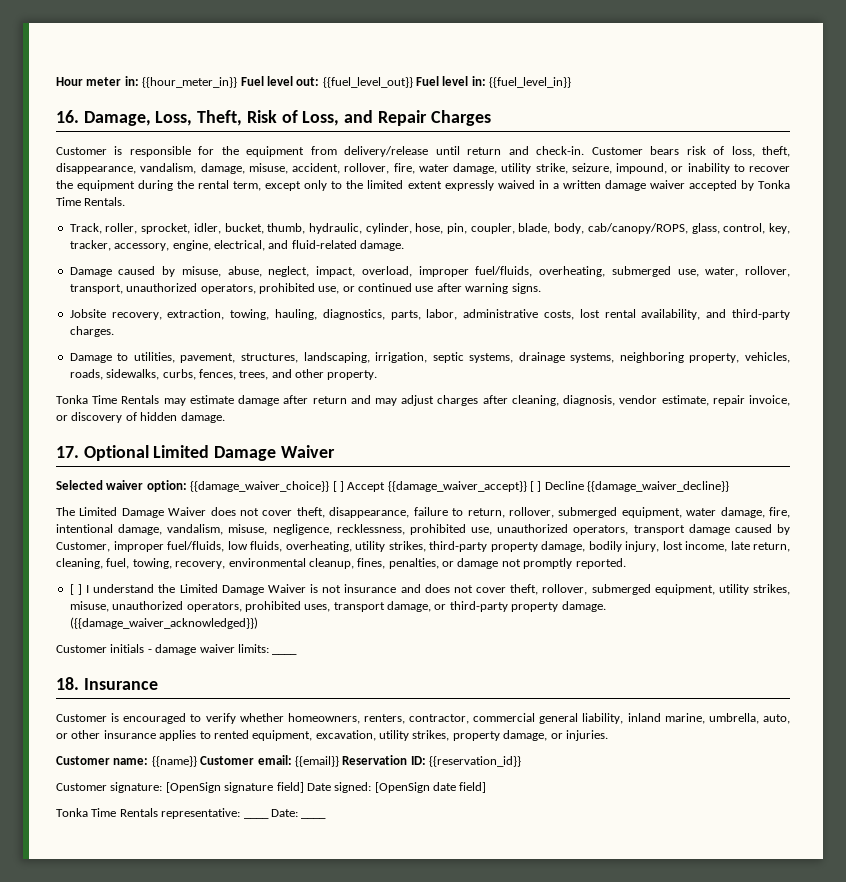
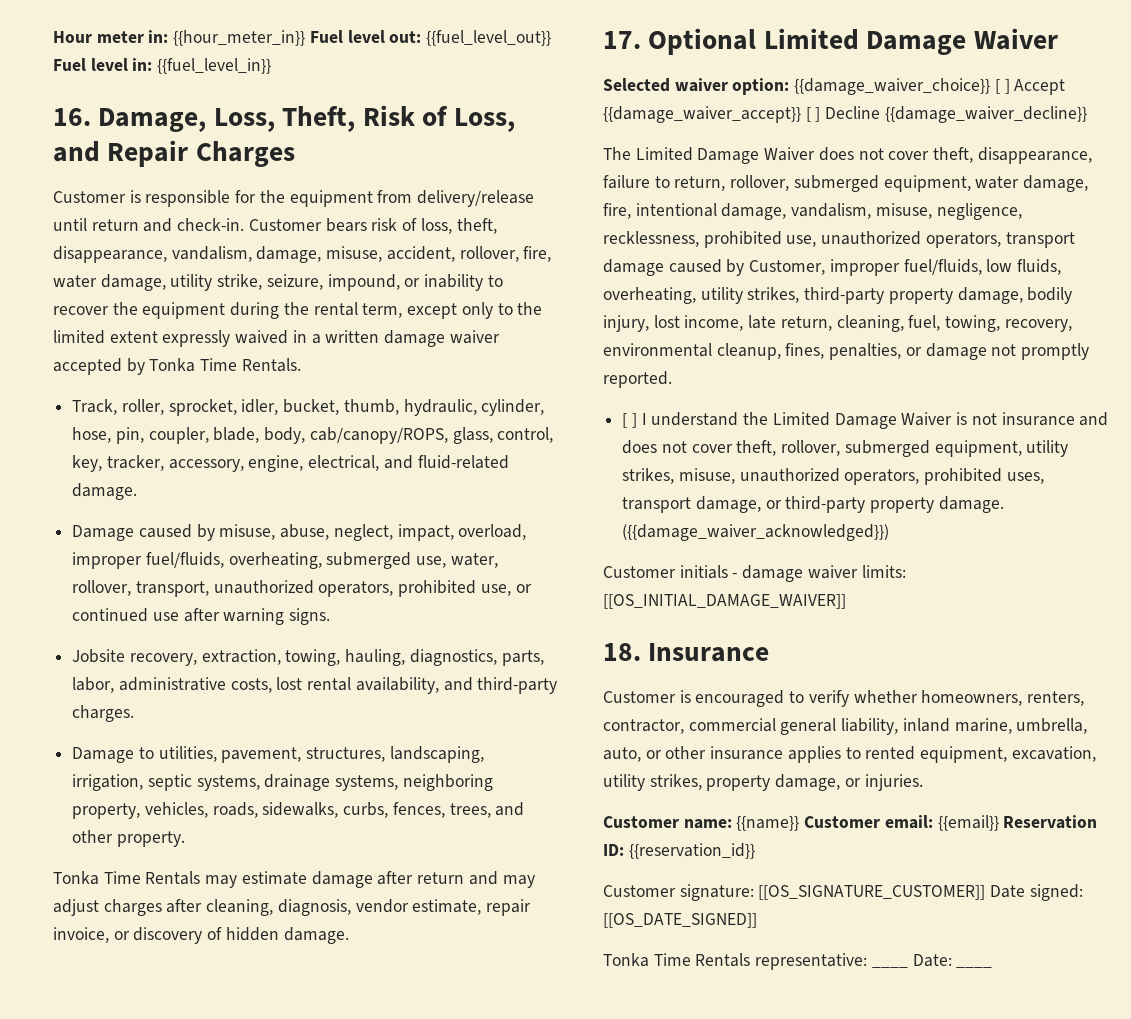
- Customer initials - damage waiver limits: ____
+ Customer initials - damage waiver limits: [[OS_INITIAL_DAMAGE_WAIVER]]
- Customer signature: [OpenSign signature field] Date signed: [OpenSign date field]
+ Customer signature: [[OS_SIGNATURE_CUSTOMER]] Date signed: [[OS_DATE_SIGNED]]

